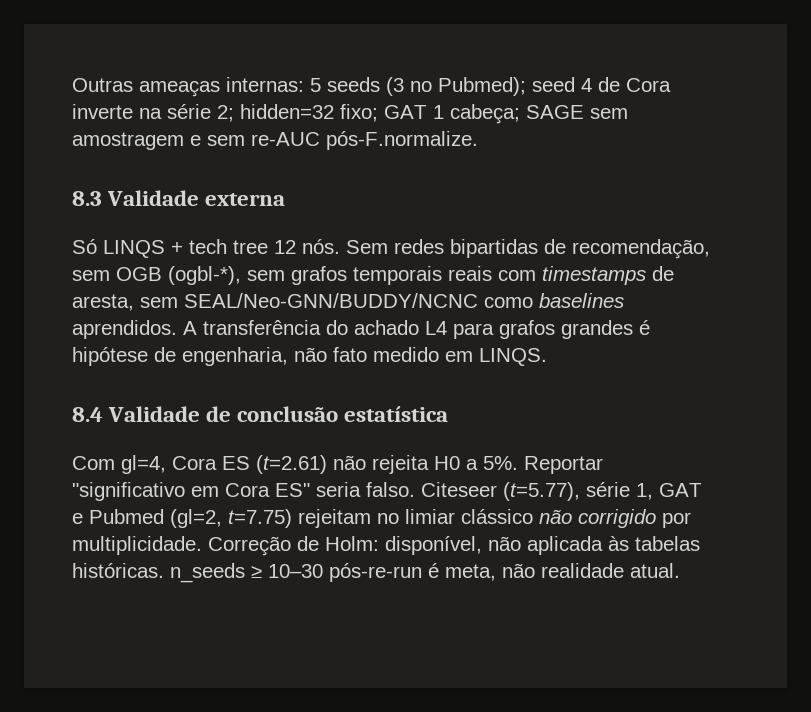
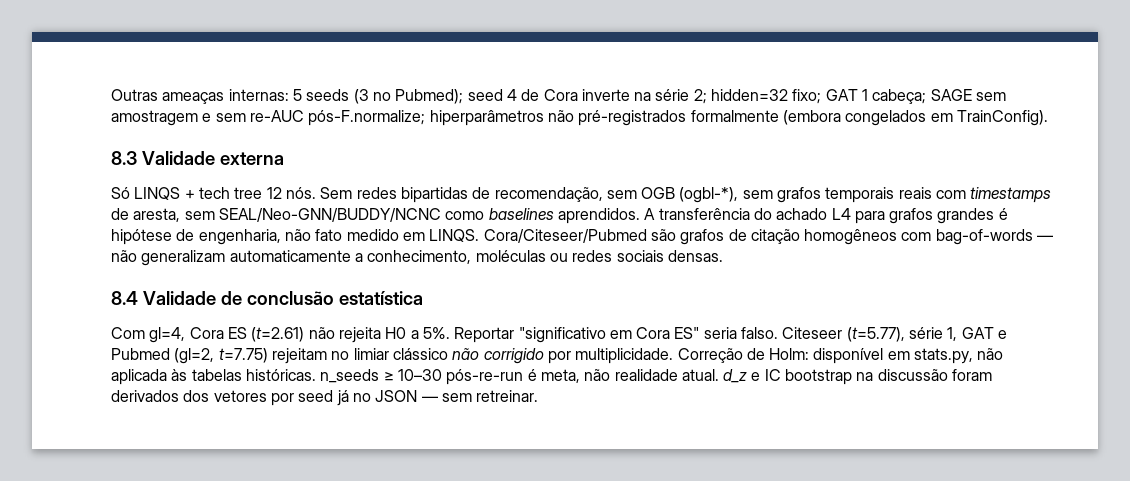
- Outras ameaças internas: 5 seeds (3 no Pubmed); seed 4 de Cora inverte na série 2; hidden=32 fixo; GAT 1 cabeça; SAGE sem amostragem e sem re-AUC pós-F.normalize.
+ Outras ameaças internas: 5 seeds (3 no Pubmed); seed 4 de Cora inverte na série 2; hidden=32 fixo; GAT 1 cabeça; SAGE sem amostragem e sem re-AUC pós-F.normalize; hiperparâmetros não pré-registrados formalmente (embora congelados em TrainConfig).
+ Cora/Citeseer/Pubmed são grafos de citação homogêneos com bag-of-words — não generalizam automaticamente a conhecimento, moléculas ou redes sociais densas.
- Correção de Holm: disponível, não aplicada às tabelas históricas. n_seeds ≥ 10–30 pós-re-run é meta, não realidade atual.
+ Correção de Holm: disponível em stats.py, não aplicada às tabelas históricas. n_seeds ≥ 10–30 pós-re-run é meta, não realidade atual. d_z e IC bootstrap na discussão foram derivados dos vetores por seed já no JSON — sem retreinar.

